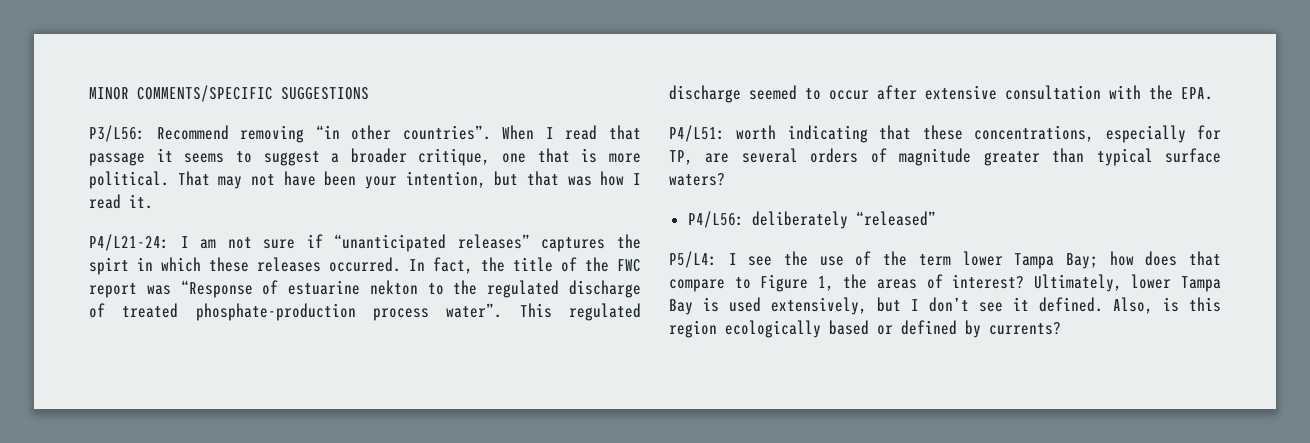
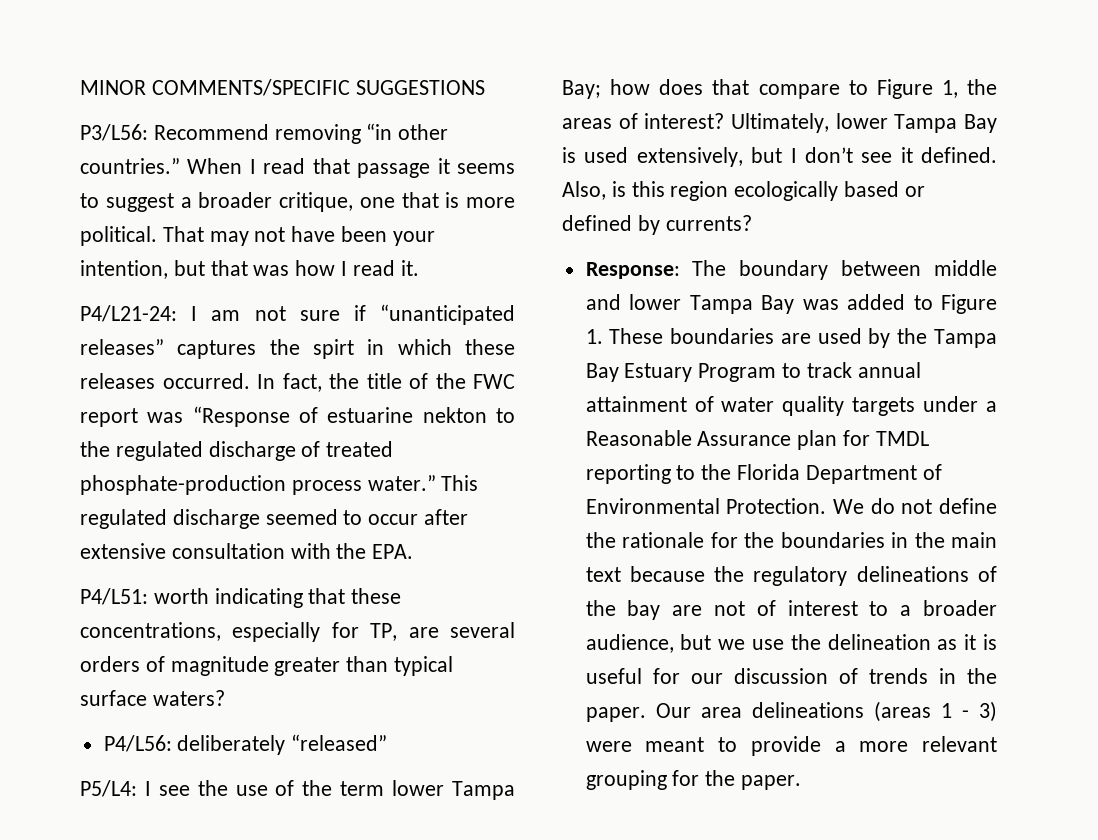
- P3/L56: Recommend removing “in other countries”.
+ P3/L56: Recommend removing “in other countries.”
- In fact, the title of the FWC report was “Response of estuarine nekton to the regulated discharge of treated phosphate-production process water”.
+ In fact, the title of the FWC report was “Response of estuarine nekton to the regulated discharge of treated phosphate-production process water.”
+ Response: The boundary between middle and lower Tampa Bay was added to Figure 1. These boundaries are used by the Tampa Bay Estuary Program to track annual attainment of water quality targets under a Reasonable Assurance plan for TMDL reporting to the Florida Department of Environmental Protection. We do not define the rationale for the boundaries in the main text because the regulatory delineations of the bay are not of interest to a broader audience, but we use the delineation as it is useful for our discussion of trends in the paper. Our area delineations (areas 1 - 3) were meant to provide a more relevant grouping for the paper.

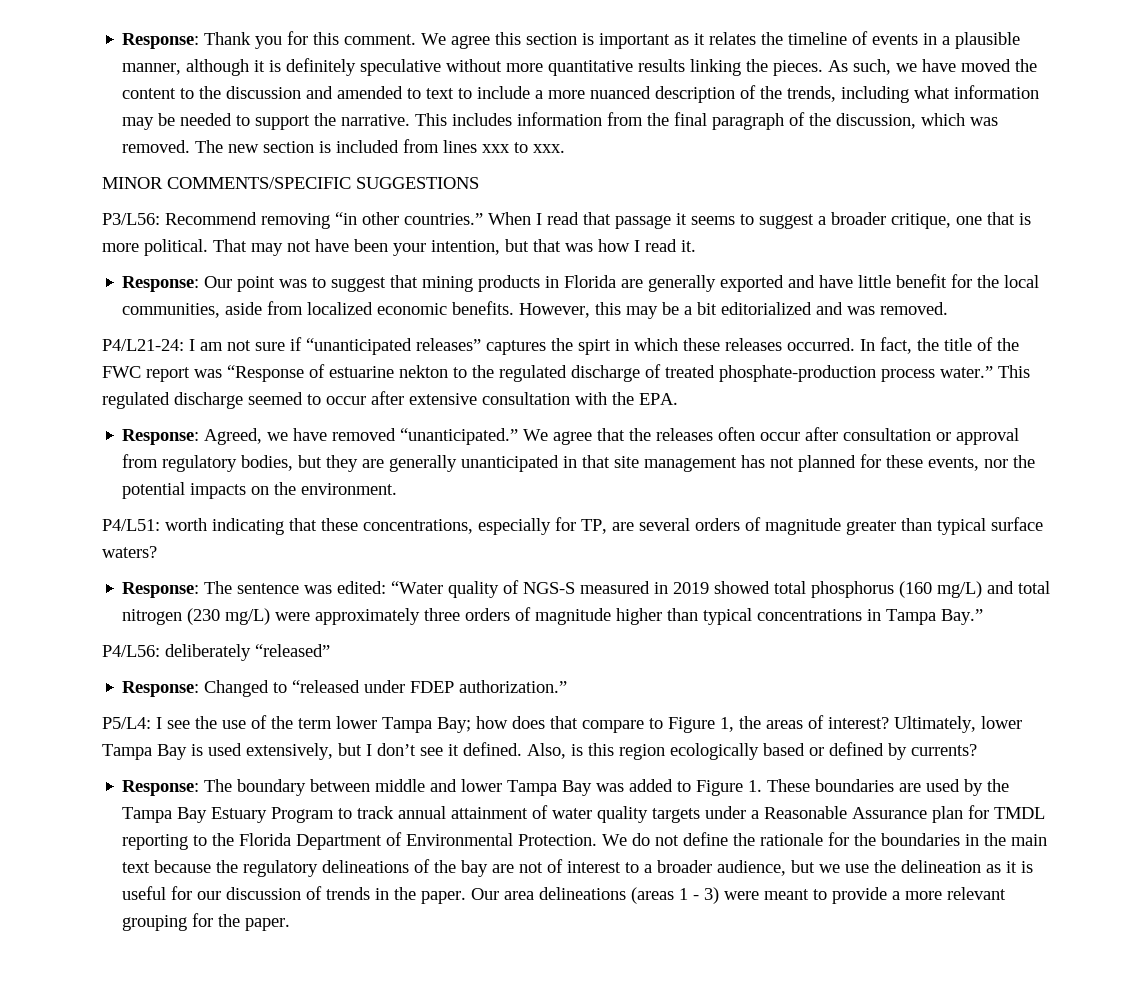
+ Response: Thank you for this comment. We agree this section is important as it relates the timeline of events in a plausible manner, although it is definitely speculative without more quantitative results linking the pieces. As such, we have moved the content to the discussion and amended to text to include a more nuanced description of the trends, including what information may be needed to support the narrative. This includes information from the final paragraph of the discussion, which was removed. The new section is included from lines xxx to xxx.
+ Response: Our point was to suggest that mining products in Florida are generally exported and have little benefit for the local communities, aside from localized economic benefits. However, this may be a bit editorialized and was removed.
+ Response: Agreed, we have removed “unanticipated.” We agree that the releases often occur after consultation or approval from regulatory bodies, but they are generally unanticipated in that site management has not planned for these events, nor the potential impacts on the environment.
+ Response: The sentence was edited: “Water quality of NGS-S measured in 2019 showed total phosphorus (160 mg/L) and total nitrogen (230 mg/L) were approximately three orders of magnitude higher than typical concentrations in Tampa Bay.”
  P4/L56: deliberately “released”
+ Response: Changed to “released under FDEP authorization.”

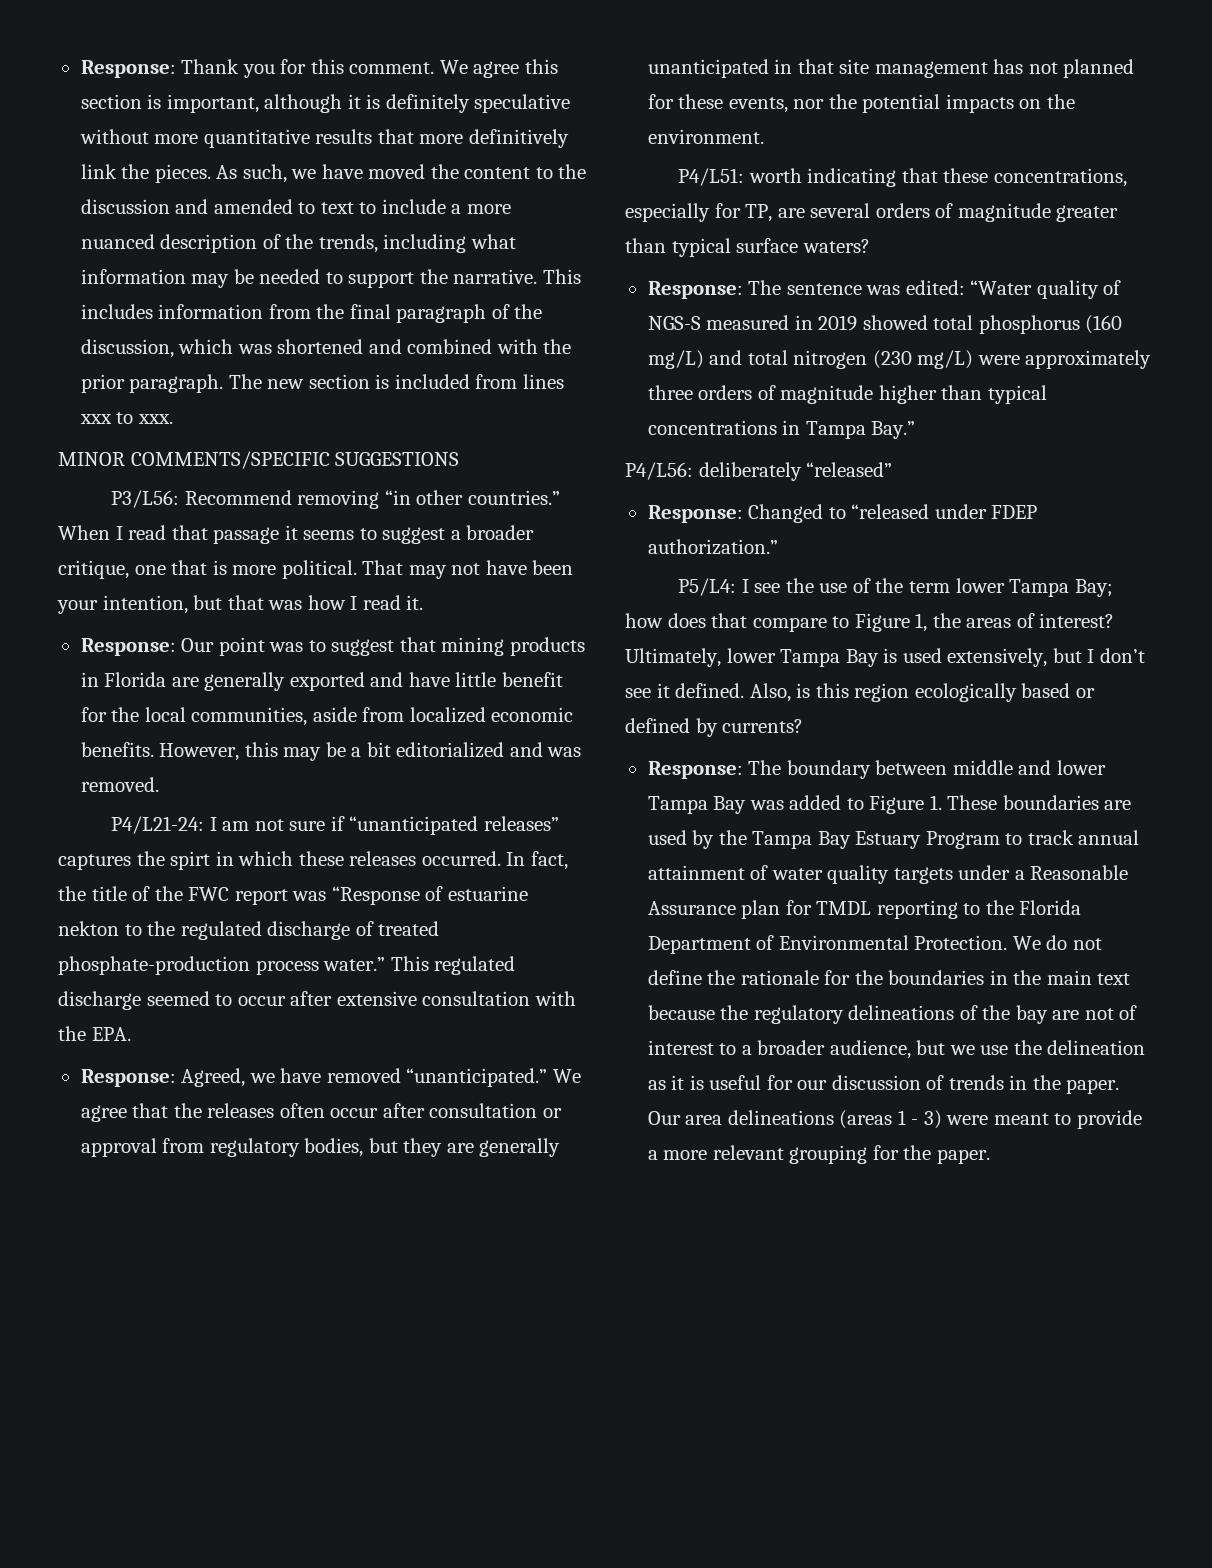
- We agree this section is important as it relates the timeline of events in a plausible manner, although it is definitely speculative without more quantitative results linking the pieces.
+ We agree this section is important, although it is definitely speculative without more quantitative results that more definitively link the pieces.
- This includes information from the final paragraph of the discussion, which was removed.
+ This includes information from the final paragraph of the discussion, which was shortened and combined with the prior paragraph.

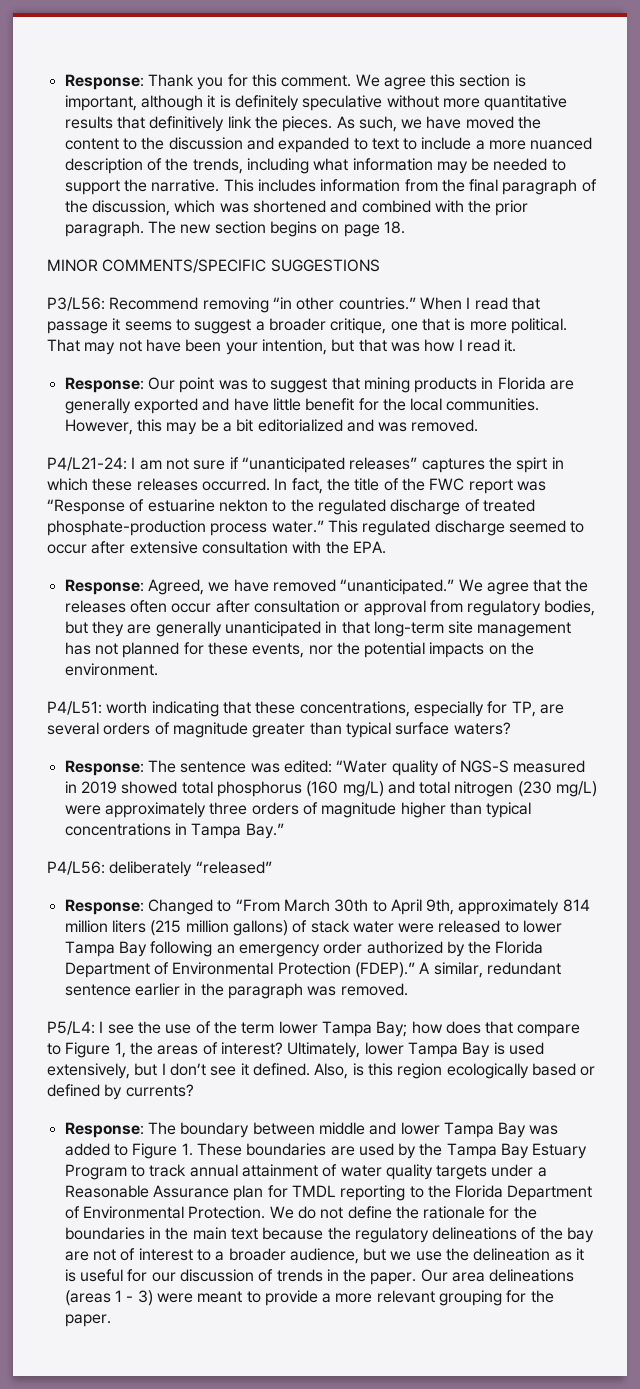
- We agree this section is important, although it is definitely speculative without more quantitative results that more definitively link the pieces.
+ We agree this section is important, although it is definitely speculative without more quantitative results that definitively link the pieces.
- As such, we have moved the content to the discussion and amended to text to include a more nuanced description of the trends, including what information may be needed to support the narrative.
+ As such, we have moved the content to the discussion and expanded to text to include a more nuanced description of the trends, including what information may be needed to support the narrative.
- The new section is included from lines xxx to xxx.
+ The new section begins on page 18.
- Response: Our point was to suggest that mining products in Florida are generally exported and have little benefit for the local communities, aside from localized economic benefits.
+ Response: Our point was to suggest that mining products in Florida are generally exported and have little benefit for the local communities.
- We agree that the releases often occur after consultation or approval from regulatory bodies, but they are generally unanticipated in that site management has not planned for these events, nor the potential impacts on the environment.
+ We agree that the releases often occur after consultation or approval from regulatory bodies, but they are generally unanticipated in that long-term site management has not planned for these events, nor the potential impacts on the environment.
- Response: Changed to “released under FDEP authorization.”
+ Response: Changed to “From March 30th to April 9th, approximately 814 million liters (215 million gallons) of stack water were released to lower Tampa Bay following an emergency order authorized by the Florida Department of Environmental Protection (FDEP).” A similar, redundant sentence earlier in the paragraph was removed.

